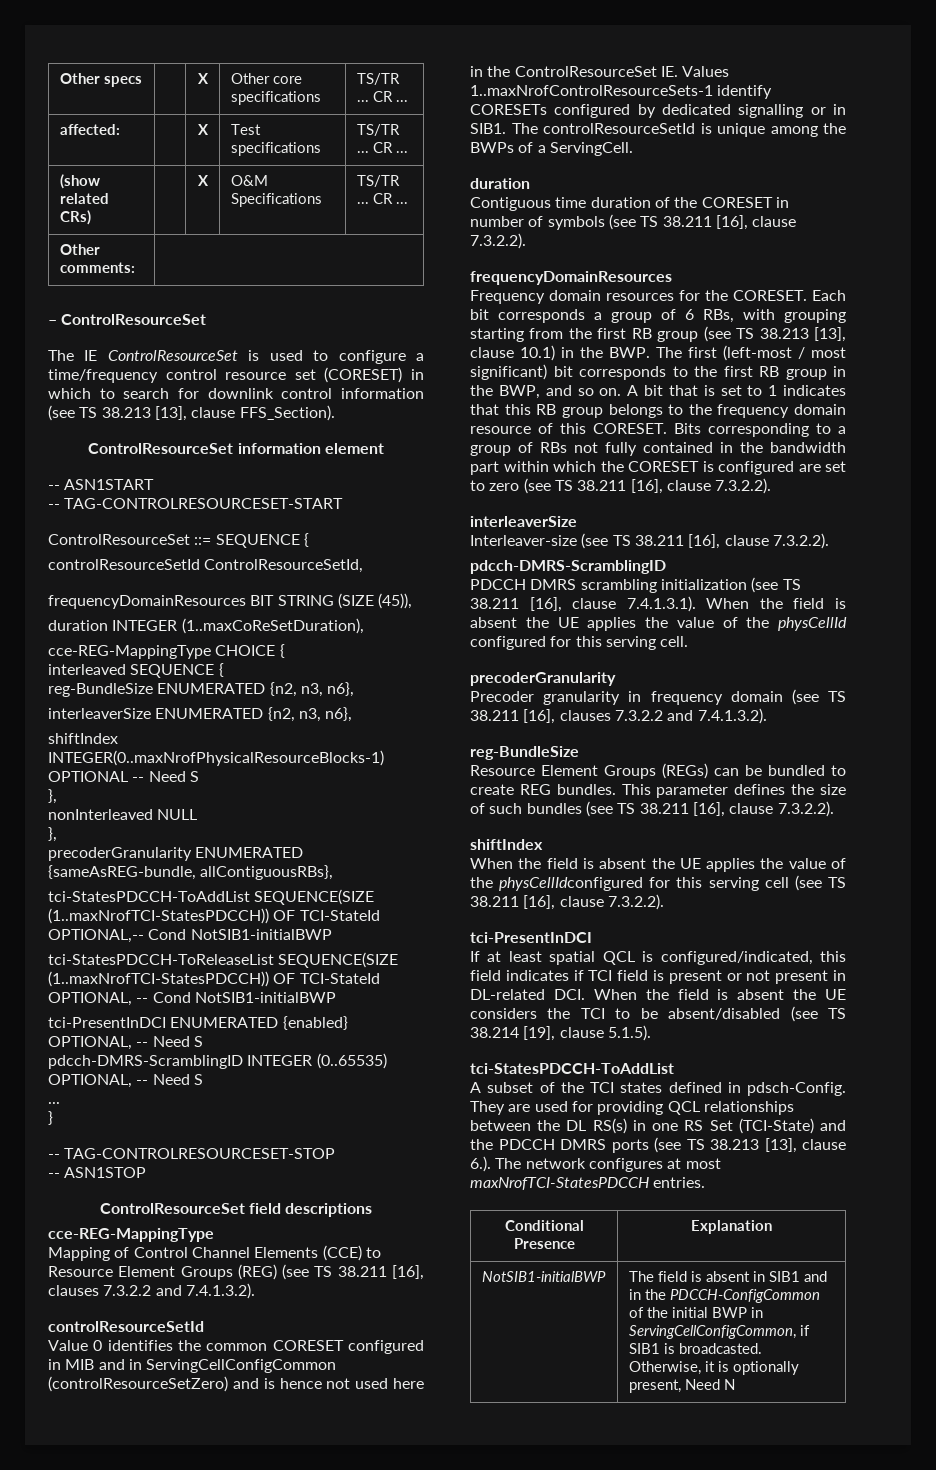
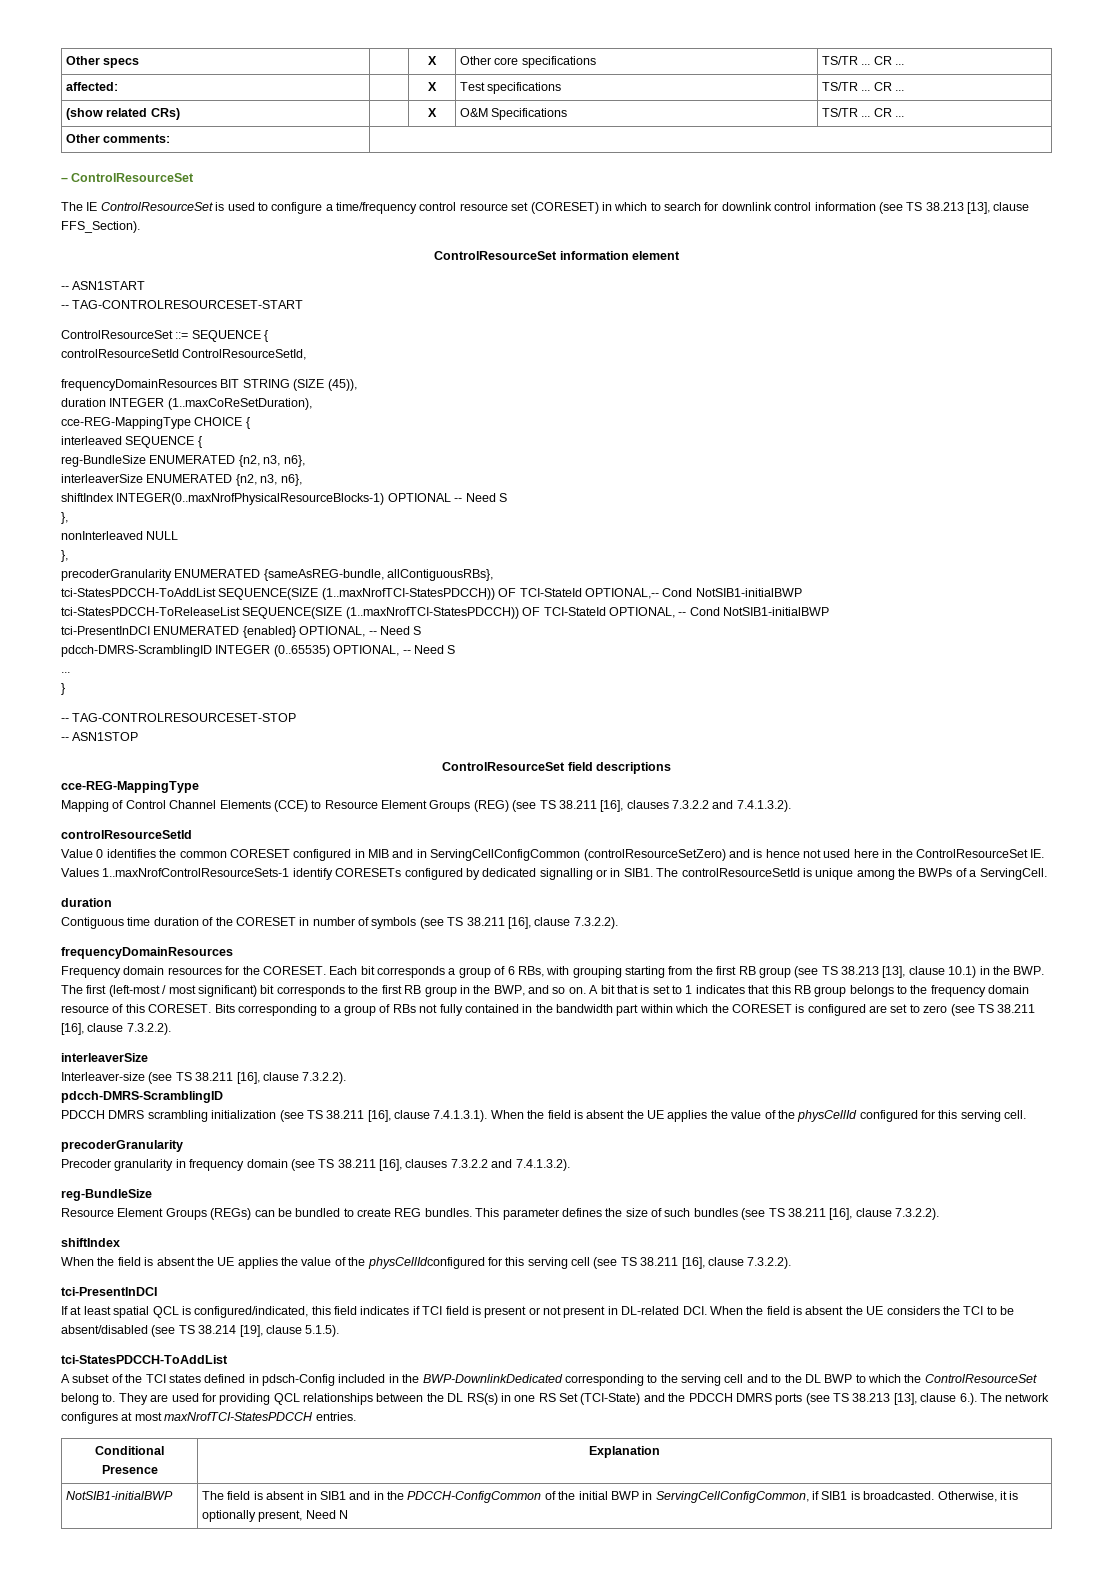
- A subset of the TCI states defined in pdsch-Config.
+ A subset of the TCI states defined in pdsch-Config included in the BWP-DownlinkDedicated corresponding to the serving cell and to the DL BWP to which the ControlResourceSet belong to.

